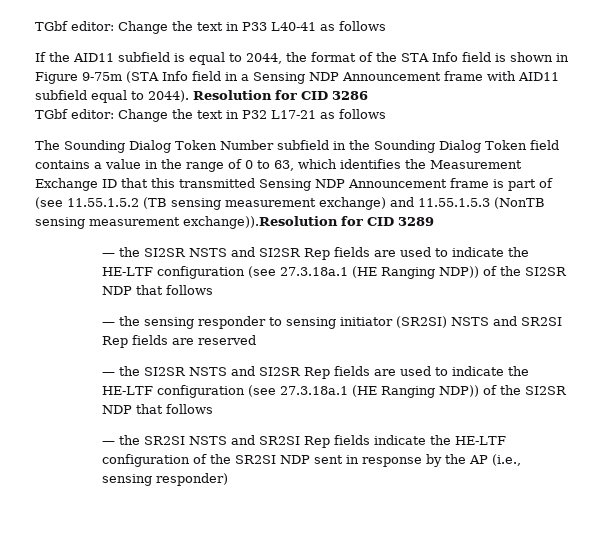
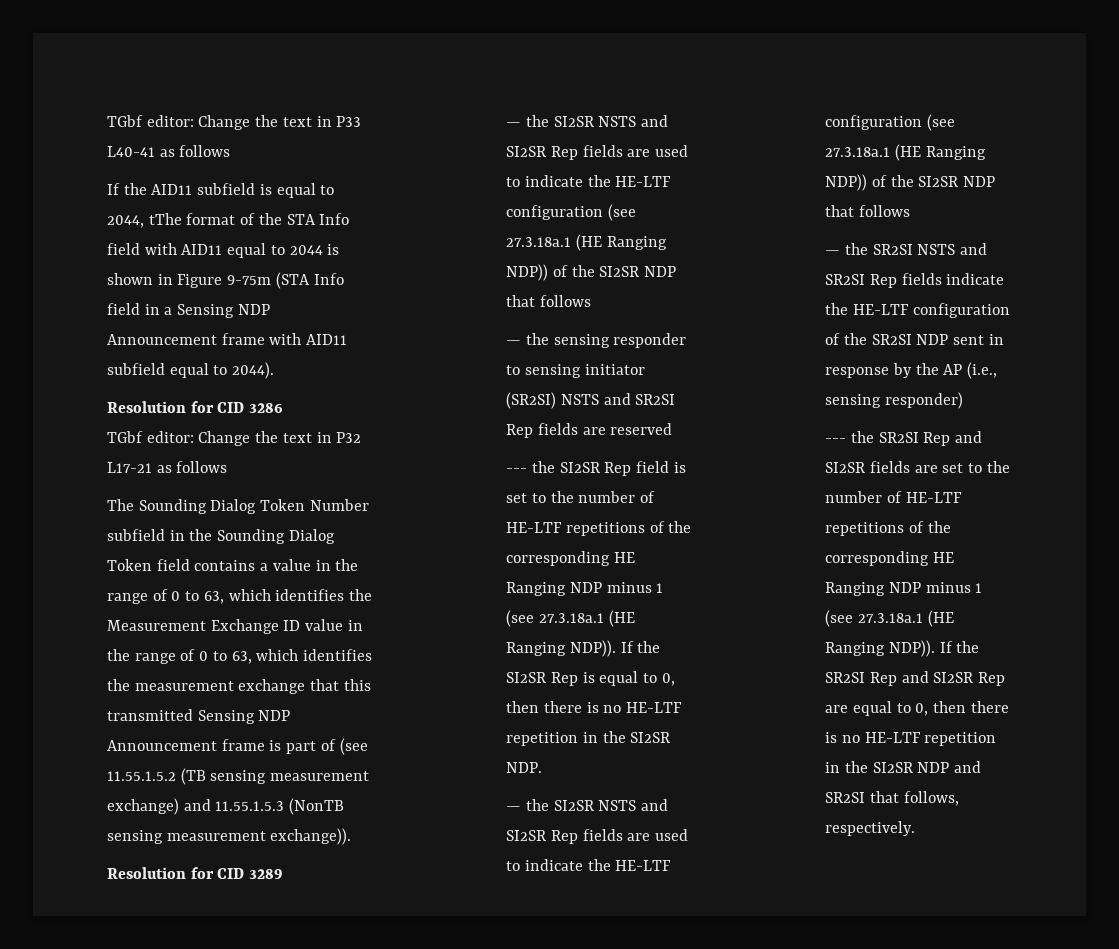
- If the AID11 subfield is equal to 2044, the format of the STA Info field is shown in Figure 9-75m (STA Info field in a Sensing NDP Announcement frame with AID11 subfield equal to 2044). Resolution for CID 3286
+ If the AID11 subfield is equal to 2044, tThe format of the STA Info field with AID11 equal to 2044 is shown in Figure 9-75m (STA Info field in a Sensing NDP Announcement frame with AID11 subfield equal to 2044).
+ Resolution for CID 3286
- The Sounding Dialog Token Number subfield in the Sounding Dialog Token field contains a value in the range of 0 to 63, which identifies the Measurement Exchange ID that this transmitted Sensing NDP Announcement frame is part of (see 11.55.1.5.2 (TB sensing measurement exchange) and 11.55.1.5.3 (NonTB sensing measurement exchange)).Resolution for CID 3289
+ The Sounding Dialog Token Number subfield in the Sounding Dialog Token field contains a value in the range of 0 to 63, which identifies the Measurement Exchange ID value in the range of 0 to 63, which identifies the measurement exchange that this transmitted Sensing NDP Announcement frame is part of (see 11.55.1.5.2 (TB sensing measurement exchange) and 11.55.1.5.3 (NonTB sensing measurement exchange)).
+ Resolution for CID 3289
+ --- the SI2SR Rep field is set to the number of HE-LTF repetitions of the corresponding HE Ranging NDP minus 1 (see 27.3.18a.1 (HE Ranging NDP)). If the SI2SR Rep is equal to 0, then there is no HE-LTF repetition in the SI2SR NDP.
+ --- the SR2SI Rep and SI2SR fields are set to the number of HE-LTF repetitions of the corresponding HE Ranging NDP minus 1 (see 27.3.18a.1 (HE Ranging NDP)). If the SR2SI Rep and SI2SR Rep are equal to 0, then there is no HE-LTF repetition in the SI2SR NDP and SR2SI that follows, respectively.

